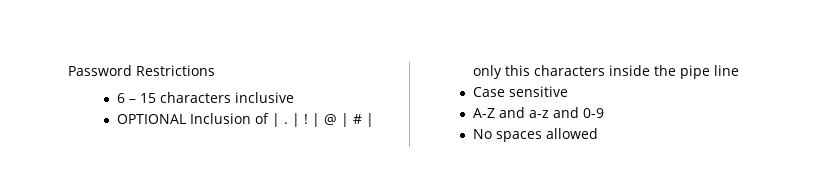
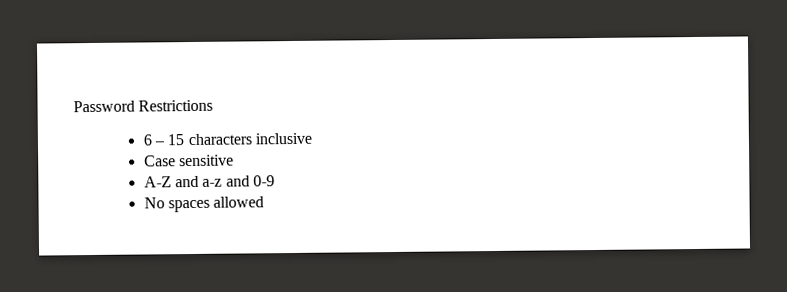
- OPTIONAL Inclusion of | . | ! | @ | # | only this characters inside the pipe line

